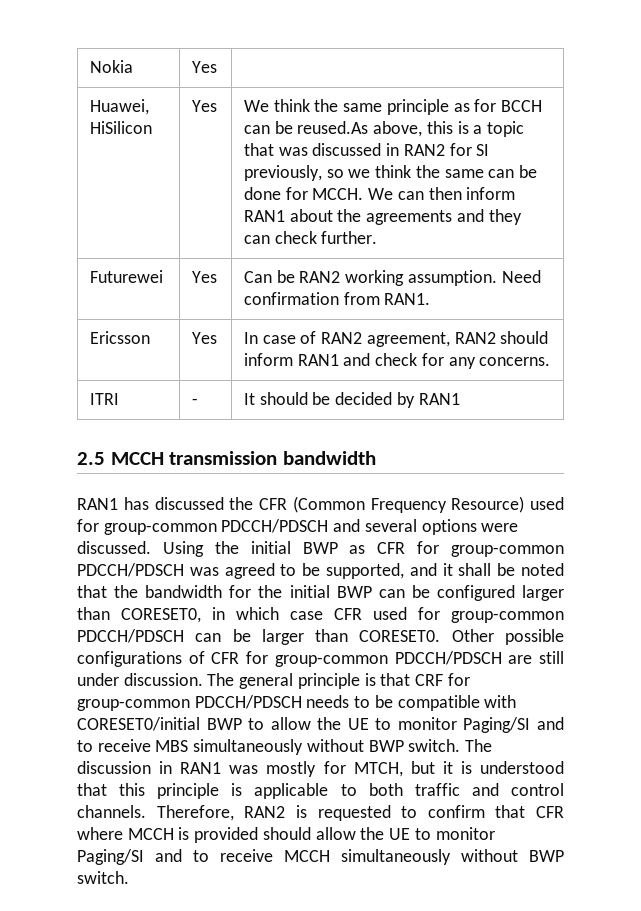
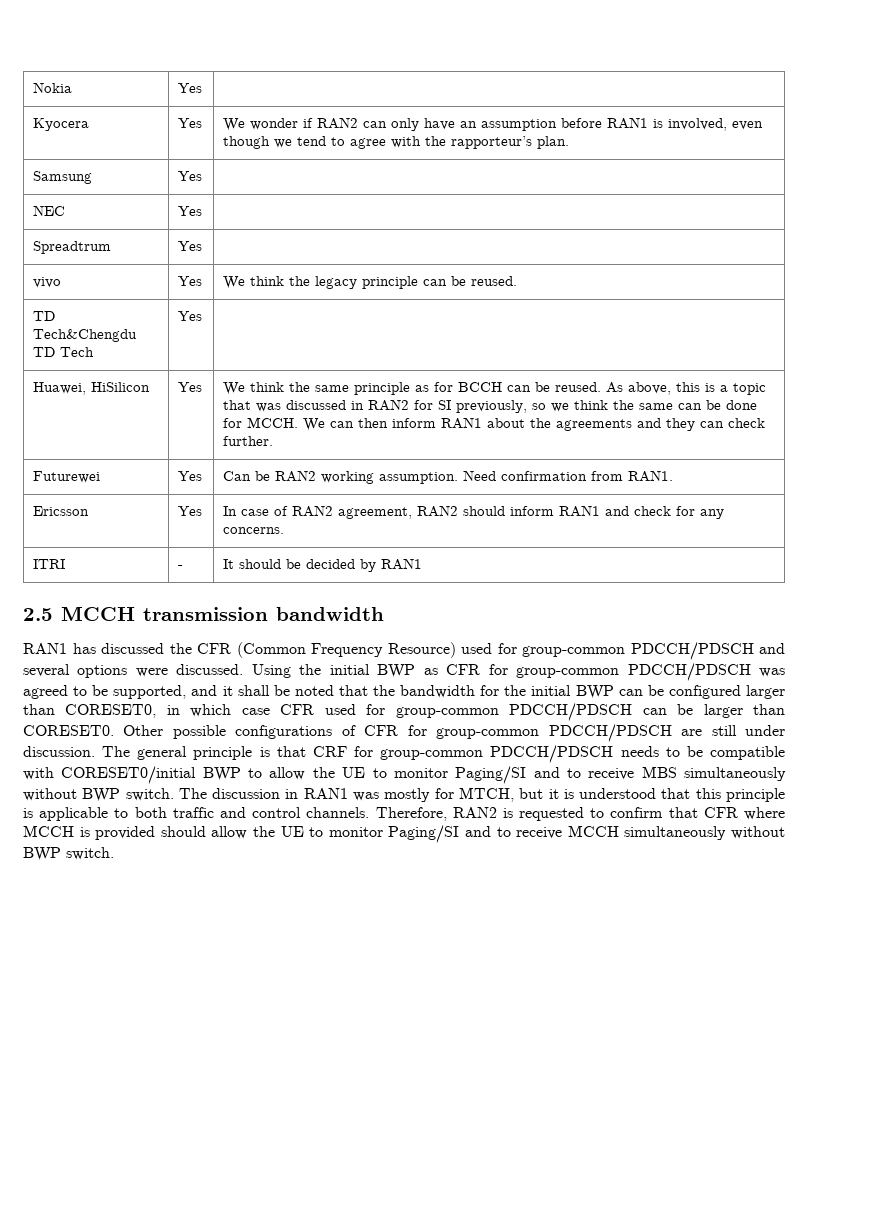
+ Kyocera | Yes | We wonder if RAN2 can only have an assumption before RAN1 is involved, even though we tend to agree with the rapporteur’s plan.
+ Samsung | Yes |
+ NEC | Yes |
+ Spreadtrum | Yes |
+ vivo | Yes | We think the legacy principle can be reused.
+ TD Tech&Chengdu TD Tech | Yes |
- We think the same principle as for BCCH can be reused.As above, this is a topic that was discussed in RAN2 for SI previously, so we think the same can be done for MCCH.
+ We think the same principle as for BCCH can be reused. As above, this is a topic that was discussed in RAN2 for SI previously, so we think the same can be done for MCCH.

